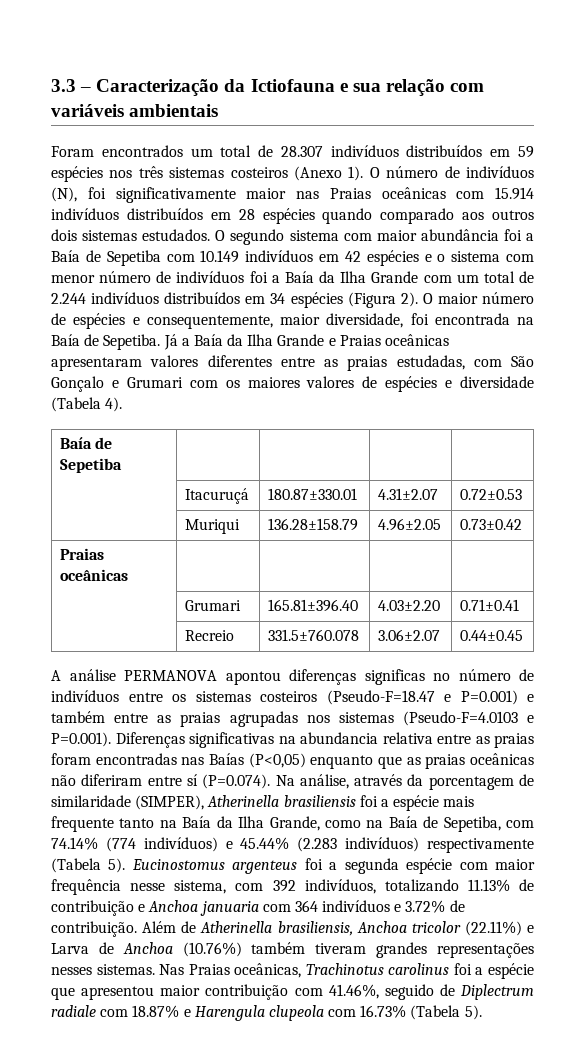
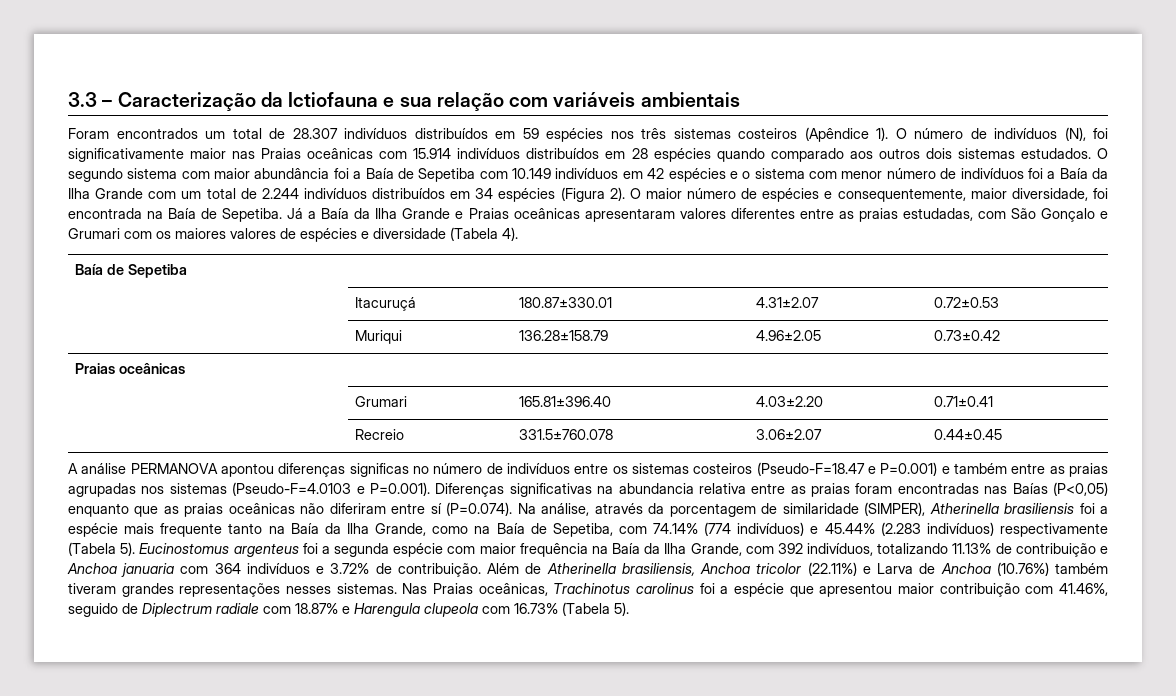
- Foram encontrados um total de 28.307 indivíduos distribuídos em 59 espécies nos três sistemas costeiros (Anexo 1).
+ Foram encontrados um total de 28.307 indivíduos distribuídos em 59 espécies nos três sistemas costeiros (Apêndice 1).
- Eucinostomus argenteus foi a segunda espécie com maior frequência nesse sistema, com 392 indivíduos, totalizando 11.13% de contribuição e Anchoa januaria com 364 indivíduos e 3.72% de contribuição.
+ Eucinostomus argenteus foi a segunda espécie com maior frequência na Baía da Ilha Grande, com 392 indivíduos, totalizando 11.13% de contribuição e Anchoa januaria com 364 indivíduos e 3.72% de contribuição.

